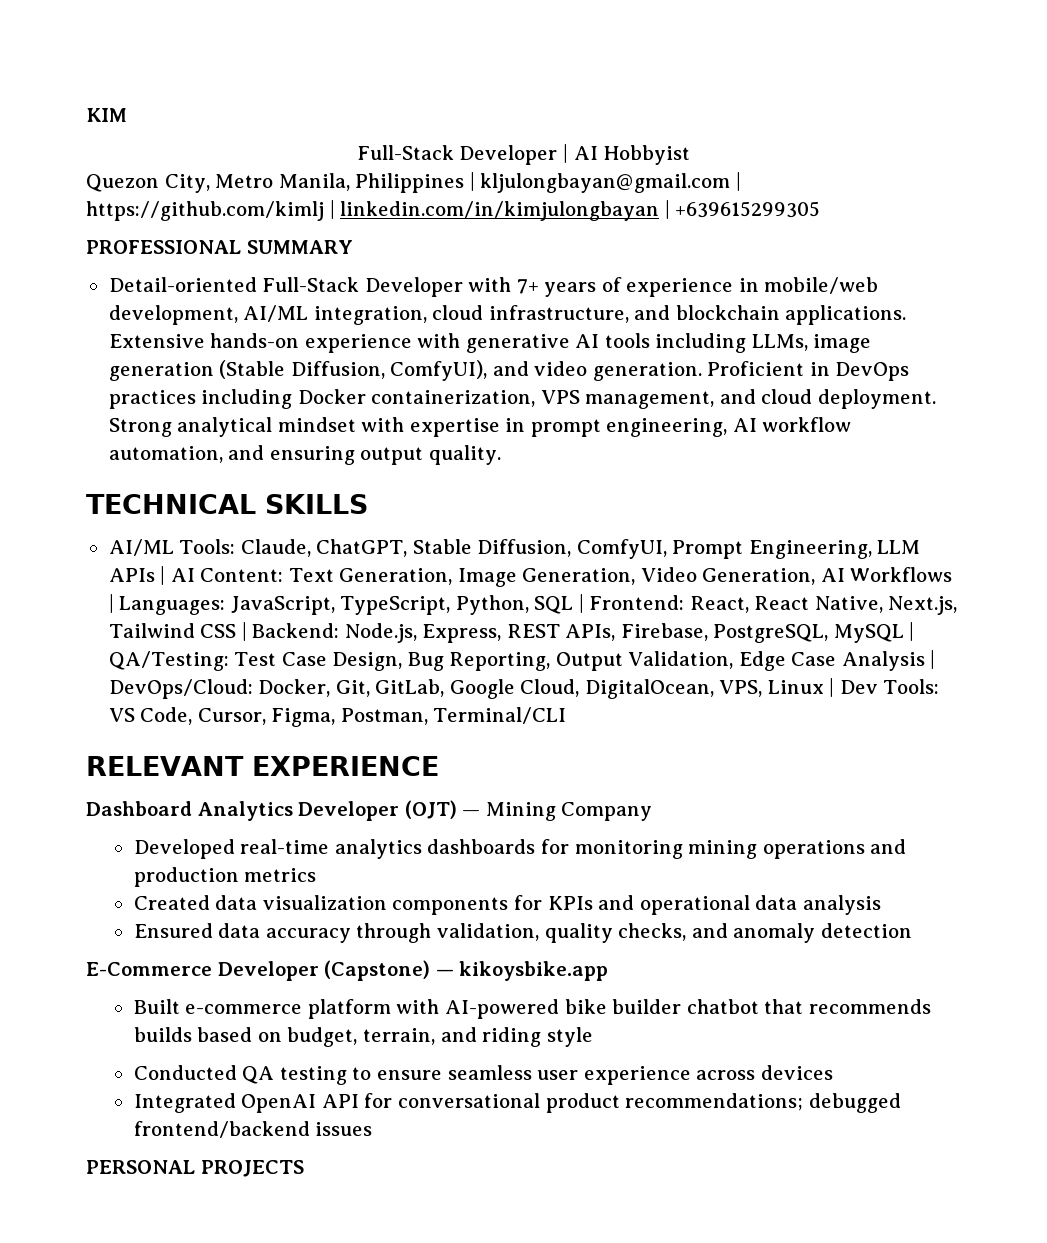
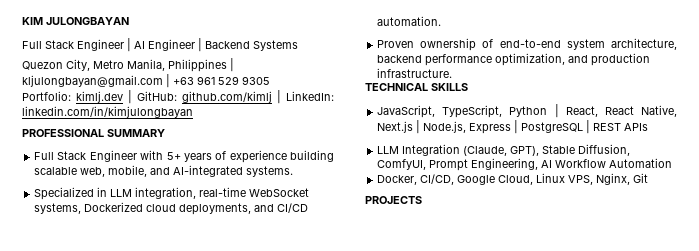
- KIM
- Full-Stack Developer | AI Hobbyist
+ KIM JULONGBAYAN
+ Full Stack Engineer | AI Engineer | Backend Systems
- Quezon City, Metro Manila, Philippines | kljulongbayan@gmail.com | https://github.com/kimlj | linkedin.com/in/kimjulongbayan | +639615299305
+ Quezon City, Metro Manila, Philippines | kljulongbayan@gmail.com | +63 961 529 9305
+ Portfolio: kimlj.dev | GitHub: github.com/kimlj | LinkedIn: linkedin.com/in/kimjulongbayan
- Detail-oriented Full-Stack Developer with 7+ years of experience in mobile/web development, AI/ML integration, cloud infrastructure, and blockchain applications. Extensive hands-on experience with generative AI tools including LLMs, image generation (Stable Diffusion, ComfyUI), and video generation. Proficient in DevOps practices including Docker containerization, VPS management, and cloud deployment. Strong analytical mindset with expertise in prompt engineering, AI workflow automation, and ensuring output quality.
+ Full Stack Engineer with 5+ years of experience building scalable web, mobile, and AI-integrated systems.
+ Specialized in LLM integration, real-time WebSocket systems, Dockerized cloud deployments, and CI/CD automation.
+ Proven ownership of end-to-end system architecture, backend performance optimization, and production infrastructure.
  TECHNICAL SKILLS
- AI/ML Tools: Claude, ChatGPT, Stable Diffusion, ComfyUI, Prompt Engineering, LLM APIs | AI Content: Text Generation, Image Generation, Video Generation, AI Workflows | Languages: JavaScript, TypeScript, Python, SQL | Frontend: React, React Native, Next.js, Tailwind CSS | Backend: Node.js, Express, REST APIs, Firebase, PostgreSQL, MySQL | QA/Testing: Test Case Design, Bug Reporting, Output Validation, Edge Case Analysis | DevOps/Cloud: Docker, Git, GitLab, Google Cloud, DigitalOcean, VPS, Linux | Dev Tools: VS Code, Cursor, Figma, Postman, Terminal/CLI
- RELEVANT EXPERIENCE
- Dashboard Analytics Developer (OJT) — Mining Company
- Developed real-time analytics dashboards for monitoring mining operations and production metrics
- Created data visualization components for KPIs and operational data analysis
- Ensured data accuracy through validation, quality checks, and anomaly detection
- E-Commerce Developer (Capstone) — kikoysbike.app
- Built e-commerce platform with AI-powered bike builder chatbot that recommends builds based on budget, terrain, and riding style
- Conducted QA testing to ensure seamless user experience across devices
- Integrated OpenAI API for conversational product recommendations; debugged frontend/backend issues
- PERSONAL PROJECTS
+ JavaScript, TypeScript, Python | React, React Native, Next.js | Node.js, Express | PostgreSQL | REST APIs
+ LLM Integration (Claude, GPT), Stable Diffusion, ComfyUI, Prompt Engineering, AI Workflow Automation
+ Docker, CI/CD, Google Cloud, Linux VPS, Nginx, Git
+ PROJECTS

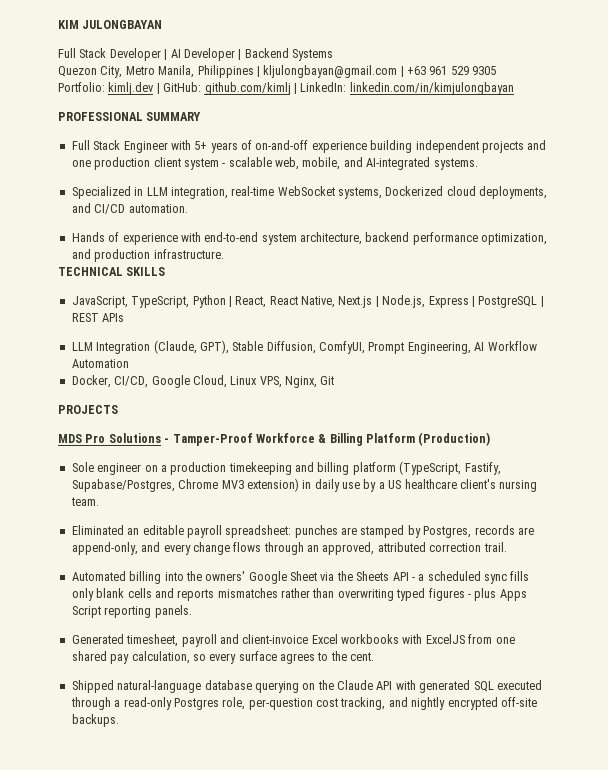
- Full Stack Engineer | AI Engineer | Backend Systems
+ Full Stack Developer | AI Developer | Backend Systems
- Full Stack Engineer with 5+ years of experience building scalable web, mobile, and AI-integrated systems.
+ Full Stack Engineer with 5+ years of on-and-off experience building independent projects and one production client system - scalable web, mobile, and AI-integrated systems.
- Proven ownership of end-to-end system architecture, backend performance optimization, and production infrastructure.
+ Hands of experience with end-to-end system architecture, backend performance optimization, and production infrastructure.
+ MDS Pro Solutions - Tamper-Proof Workforce & Billing Platform (Production)
+ Sole engineer on a production timekeeping and billing platform (TypeScript, Fastify, Supabase/Postgres, Chrome MV3 extension) in daily use by a US healthcare client's nursing team.
+ Eliminated an editable payroll spreadsheet: punches are stamped by Postgres, records are append-only, and every change flows through an approved, attributed correction trail.
+ Automated billing into the owners' Google Sheet via the Sheets API - a scheduled sync fills only blank cells and reports mismatches rather than overwriting typed figures - plus Apps Script reporting panels.
+ Generated timesheet, payroll and client-invoice Excel workbooks with ExcelJS from one shared pay calculation, so every surface agrees to the cent.
+ Shipped natural-language database querying on the Claude API with generated SQL executed through a read-only Postgres role, per-question cost tracking, and nightly encrypted off-site backups.

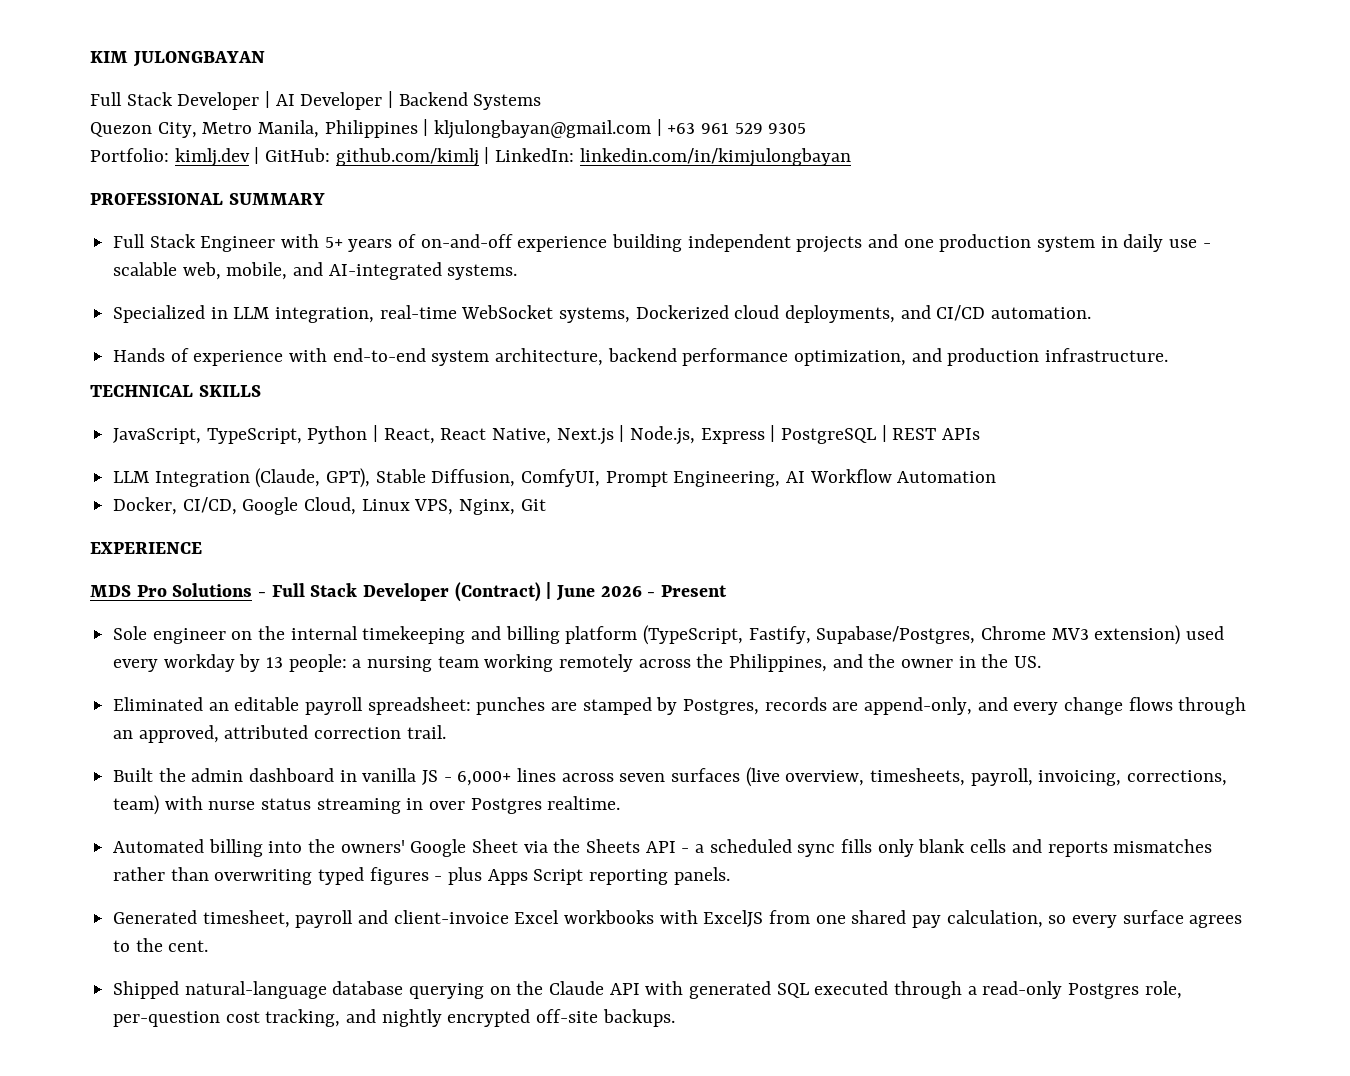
- Full Stack Engineer with 5+ years of on-and-off experience building independent projects and one production client system - scalable web, mobile, and AI-integrated systems.
+ Full Stack Engineer with 5+ years of on-and-off experience building independent projects and one production system in daily use - scalable web, mobile, and AI-integrated systems.
- PROJECTS
+ EXPERIENCE
- MDS Pro Solutions - Tamper-Proof Workforce & Billing Platform (Production)
+ MDS Pro Solutions - Full Stack Developer (Contract) | June 2026 - Present
- Sole engineer on a production timekeeping and billing platform (TypeScript, Fastify, Supabase/Postgres, Chrome MV3 extension) in daily use by a US healthcare client's nursing team.
+ Sole engineer on the internal timekeeping and billing platform (TypeScript, Fastify, Supabase/Postgres, Chrome MV3 extension) used every workday by 13 people: a nursing team working remotely across the Philippines, and the owner in the US.
+ Built the admin dashboard in vanilla JS - 6,000+ lines across seven surfaces (live overview, timesheets, payroll, invoicing, corrections, team) with nurse status streaming in over Postgres realtime.

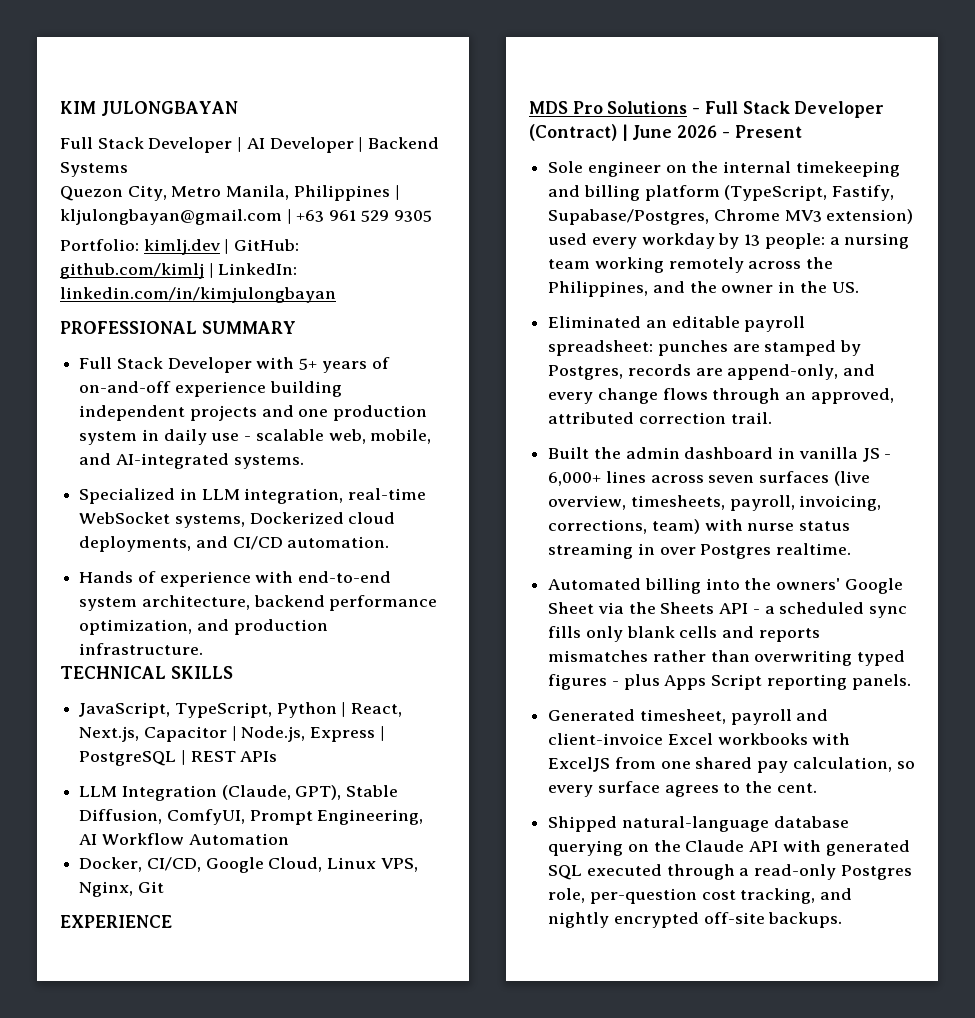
- Full Stack Engineer with 5+ years of on-and-off experience building independent projects and one production system in daily use - scalable web, mobile, and AI-integrated systems.
+ Full Stack Developer with 5+ years of on-and-off experience building independent projects and one production system in daily use - scalable web, mobile, and AI-integrated systems.
- JavaScript, TypeScript, Python | React, React Native, Next.js | Node.js, Express | PostgreSQL | REST APIs
+ JavaScript, TypeScript, Python | React, Next.js, Capacitor | Node.js, Express | PostgreSQL | REST APIs

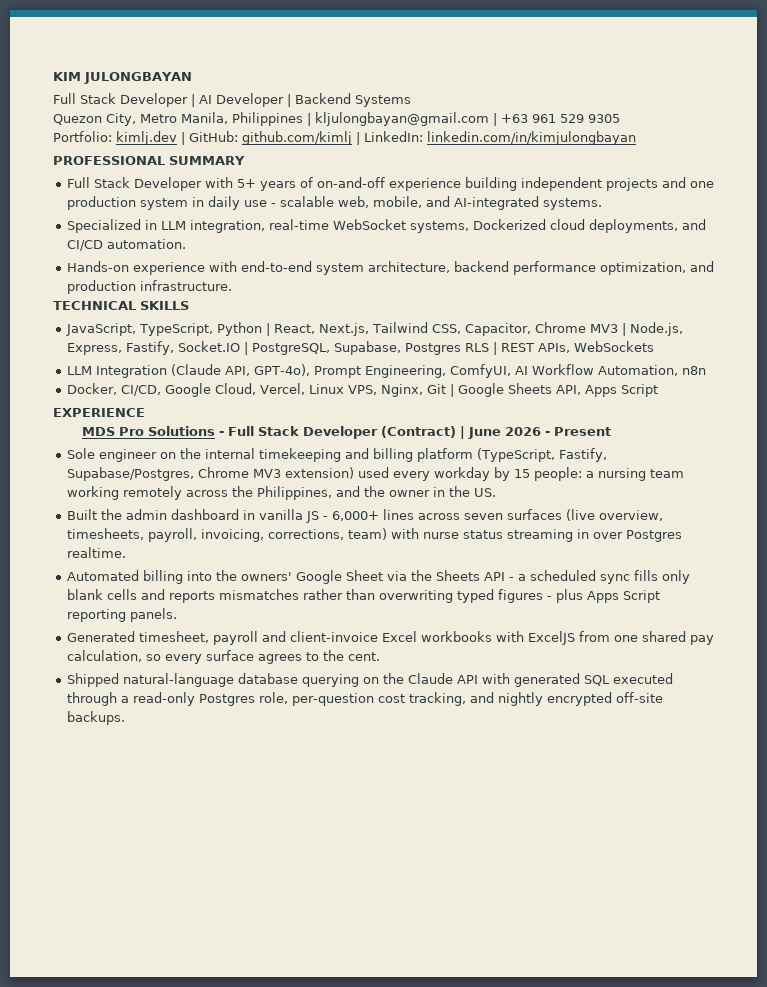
- Hands of experience with end-to-end system architecture, backend performance optimization, and production infrastructure.
+ Hands-on experience with end-to-end system architecture, backend performance optimization, and production infrastructure.
- JavaScript, TypeScript, Python | React, Next.js, Capacitor | Node.js, Express | PostgreSQL | REST APIs
- LLM Integration (Claude, GPT), Stable Diffusion, ComfyUI, Prompt Engineering, AI Workflow Automation
+ JavaScript, TypeScript, Python | React, Next.js, Tailwind CSS, Capacitor, Chrome MV3 | Node.js, Express, Fastify, Socket.IO | PostgreSQL, Supabase, Postgres RLS | REST APIs, WebSockets
+ LLM Integration (Claude API, GPT-4o), Prompt Engineering, ComfyUI, AI Workflow Automation, n8n
- Docker, CI/CD, Google Cloud, Linux VPS, Nginx, Git
+ Docker, CI/CD, Google Cloud, Vercel, Linux VPS, Nginx, Git | Google Sheets API, Apps Script
- Sole engineer on the internal timekeeping and billing platform (TypeScript, Fastify, Supabase/Postgres, Chrome MV3 extension) used every workday by 13 people: a nursing team working remotely across the Philippines, and the owner in the US.
+ Sole engineer on the internal timekeeping and billing platform (TypeScript, Fastify, Supabase/Postgres, Chrome MV3 extension) used every workday by 15 people: a nursing team working remotely across the Philippines, and the owner in the US.
- Eliminated an editable payroll spreadsheet: punches are stamped by Postgres, records are append-only, and every change flows through an approved, attributed correction trail.

